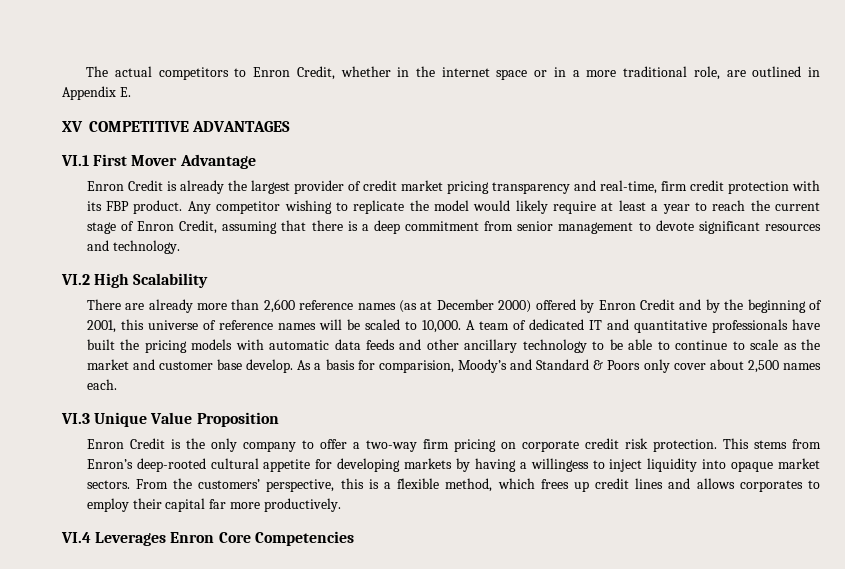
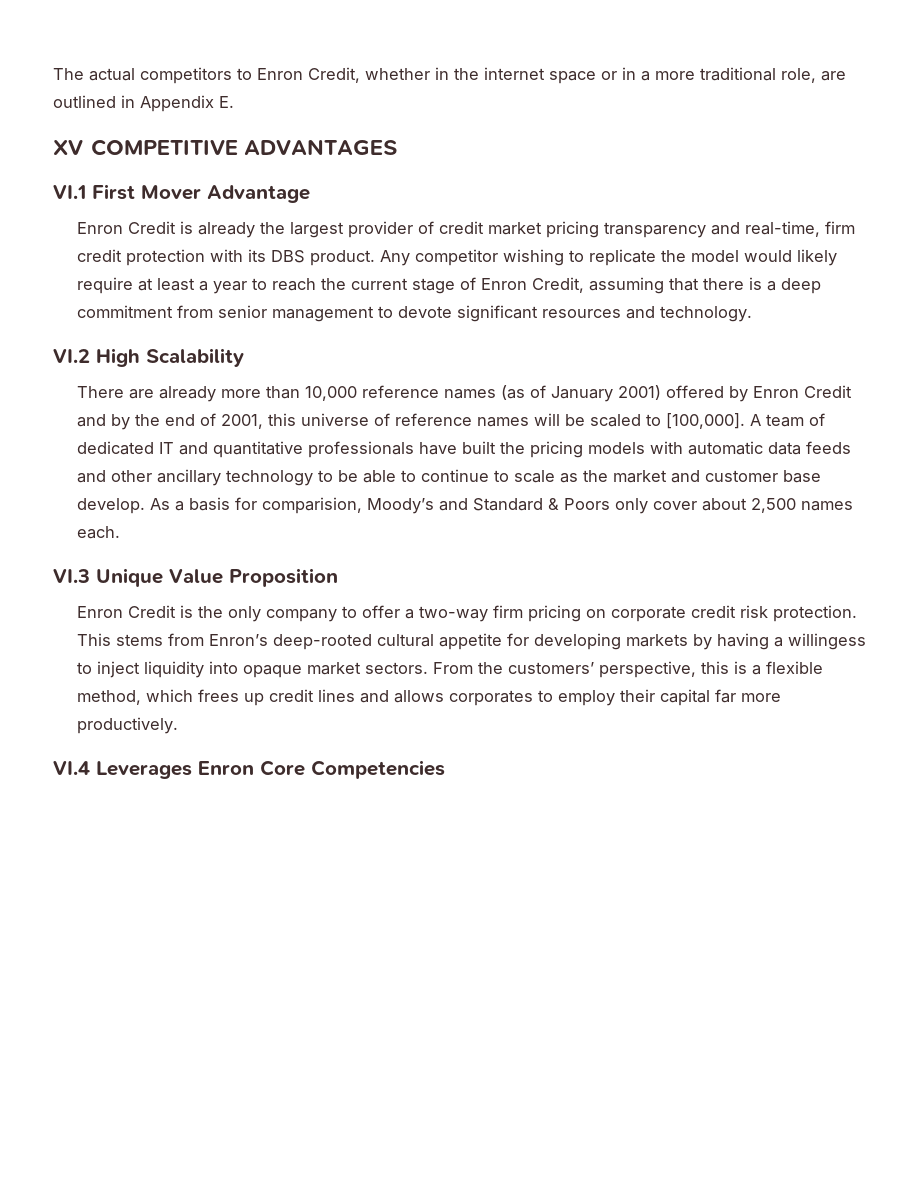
- Enron Credit is already the largest provider of credit market pricing transparency and real-time, firm credit protection with its FBP product.
+ Enron Credit is already the largest provider of credit market pricing transparency and real-time, firm credit protection with its DBS product.
- There are already more than 2,600 reference names (as at December 2000) offered by Enron Credit and by the beginning of 2001, this universe of reference names will be scaled to 10,000.
+ There are already more than 10,000 reference names (as of January 2001) offered by Enron Credit and by the end of 2001, this universe of reference names will be scaled to [100,000].

